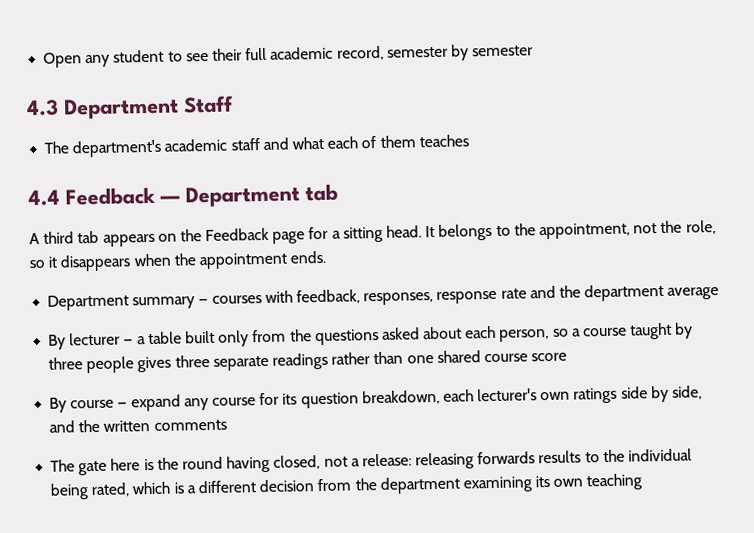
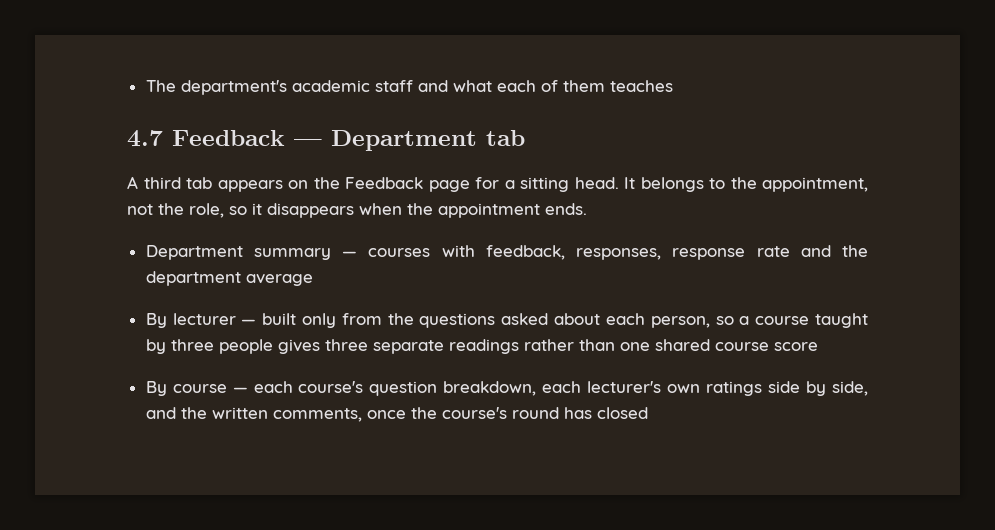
- Open any student to see their full academic record, semester by semester
- 4.3 Department Staff
- 4.4 Feedback — Department tab
+ 4.7 Feedback — Department tab
- By lecturer — a table built only from the questions asked about each person, so a course taught by three people gives three separate readings rather than one shared course score
+ By lecturer — built only from the questions asked about each person, so a course taught by three people gives three separate readings rather than one shared course score
- By course — expand any course for its question breakdown, each lecturer's own ratings side by side, and the written comments
- The gate here is the round having closed, not a release: releasing forwards results to the individual being rated, which is a different decision from the department examining its own teaching
+ By course — each course's question breakdown, each lecturer's own ratings side by side, and the written comments, once the course's round has closed

